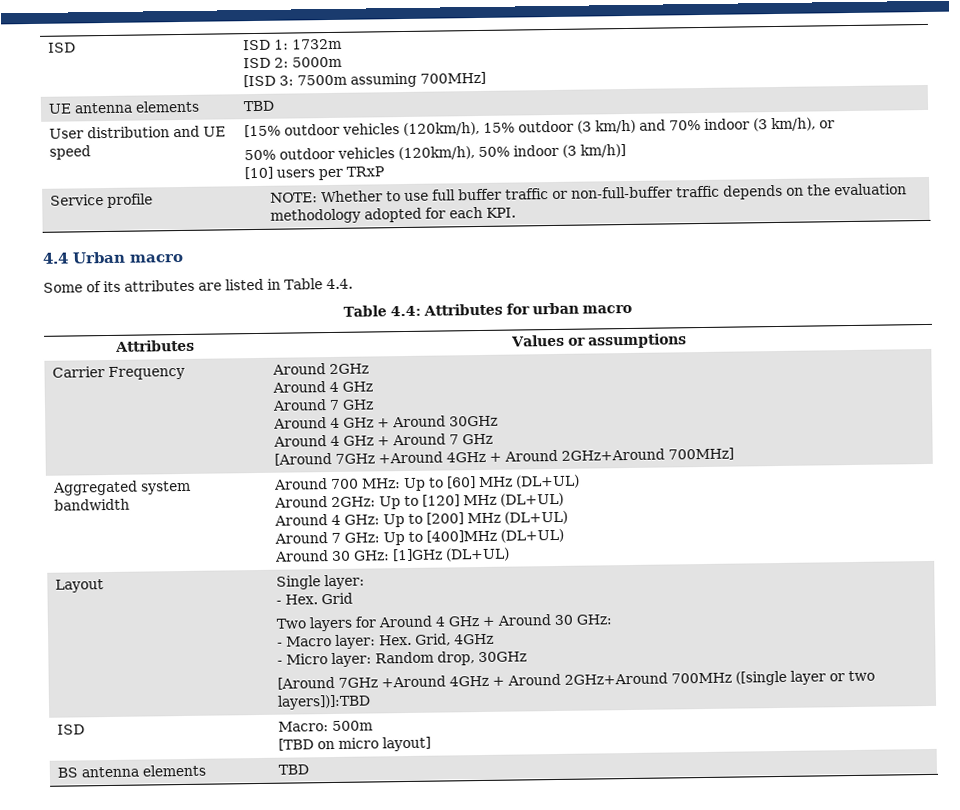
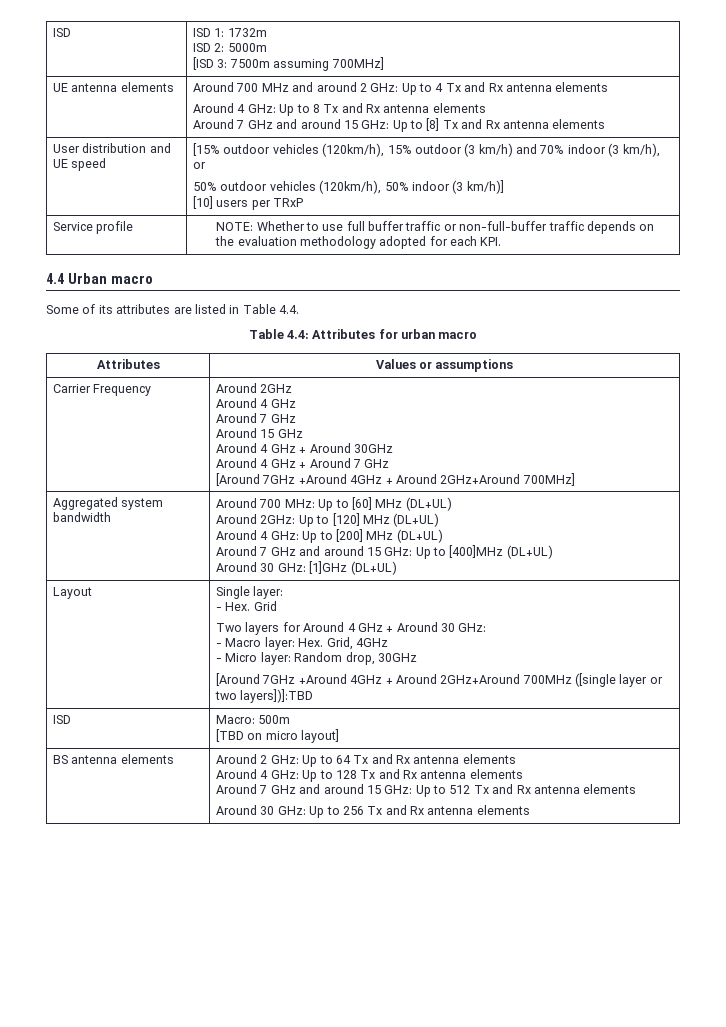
- UE antenna elements | TBD
+ UE antenna elements | Around 700 MHz and around 2 GHz: Up to 4 Tx and Rx antenna elements
+ Around 4 GHz: Up to 8 Tx and Rx antenna elements
+ Around 7 GHz and around 15 GHz: Up to [8] Tx and Rx antenna elements
  Carrier Frequency | Around 2GHz
  Around 4 GHz
  Around 7 GHz
+ Around 15 GHz
- Around 7 GHz: Up to [400]MHz (DL+UL)
+ Around 7 GHz and around 15 GHz: Up to [400]MHz (DL+UL)
- BS antenna elements | TBD
+ BS antenna elements | Around 2 GHz: Up to 64 Tx and Rx antenna elements
+ Around 4 GHz: Up to 128 Tx and Rx antenna elements
+ Around 7 GHz and around 15 GHz: Up to 512 Tx and Rx antenna elements
+ Around 30 GHz: Up to 256 Tx and Rx antenna elements

